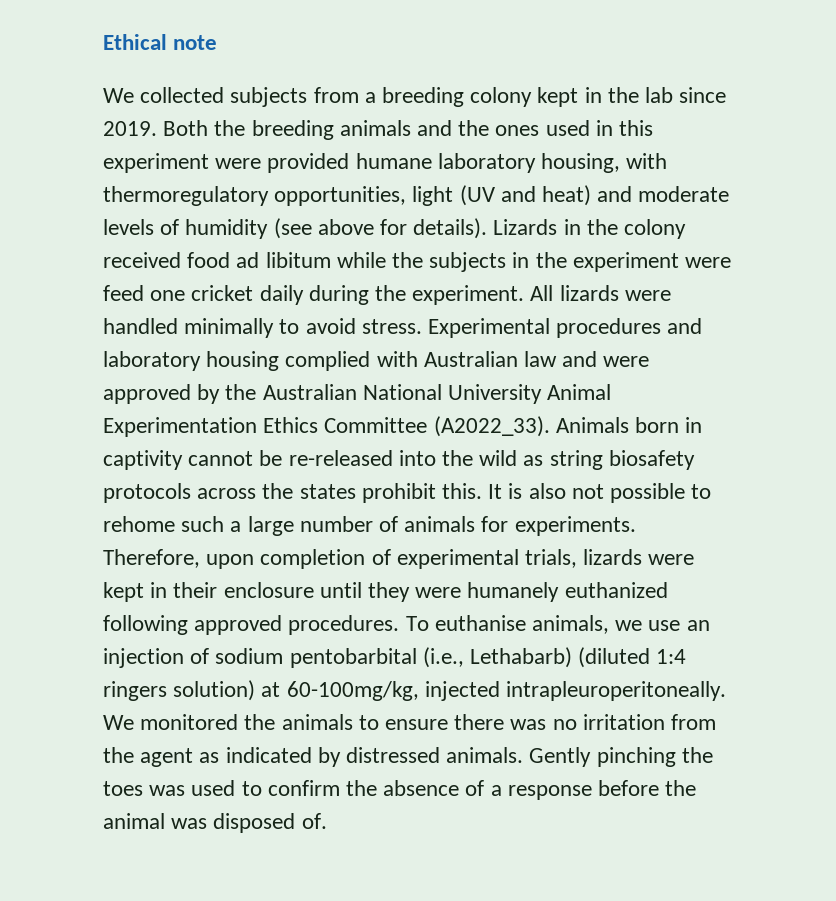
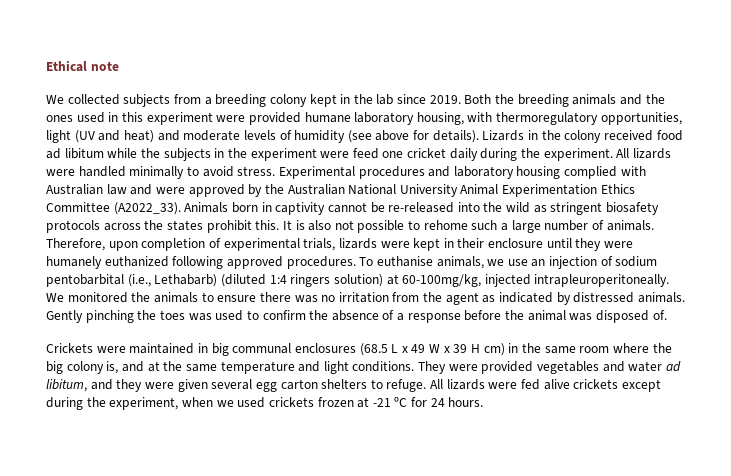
- Animals born in captivity cannot be re-released into the wild as string biosafety protocols across the states prohibit this.
+ Animals born in captivity cannot be re-released into the wild as stringent biosafety protocols across the states prohibit this.
- It is also not possible to rehome such a large number of animals for experiments.
+ It is also not possible to rehome such a large number of animals.
+ Crickets were maintained in big communal enclosures (68.5 L x 49 W x 39 H cm) in the same room where the big colony is, and at the same temperature and light conditions. They were provided vegetables and water ad libitum, and they were given several egg carton shelters to refuge. All lizards were fed alive crickets except during the experiment, when we used crickets frozen at -21 ºC for 24 hours.

